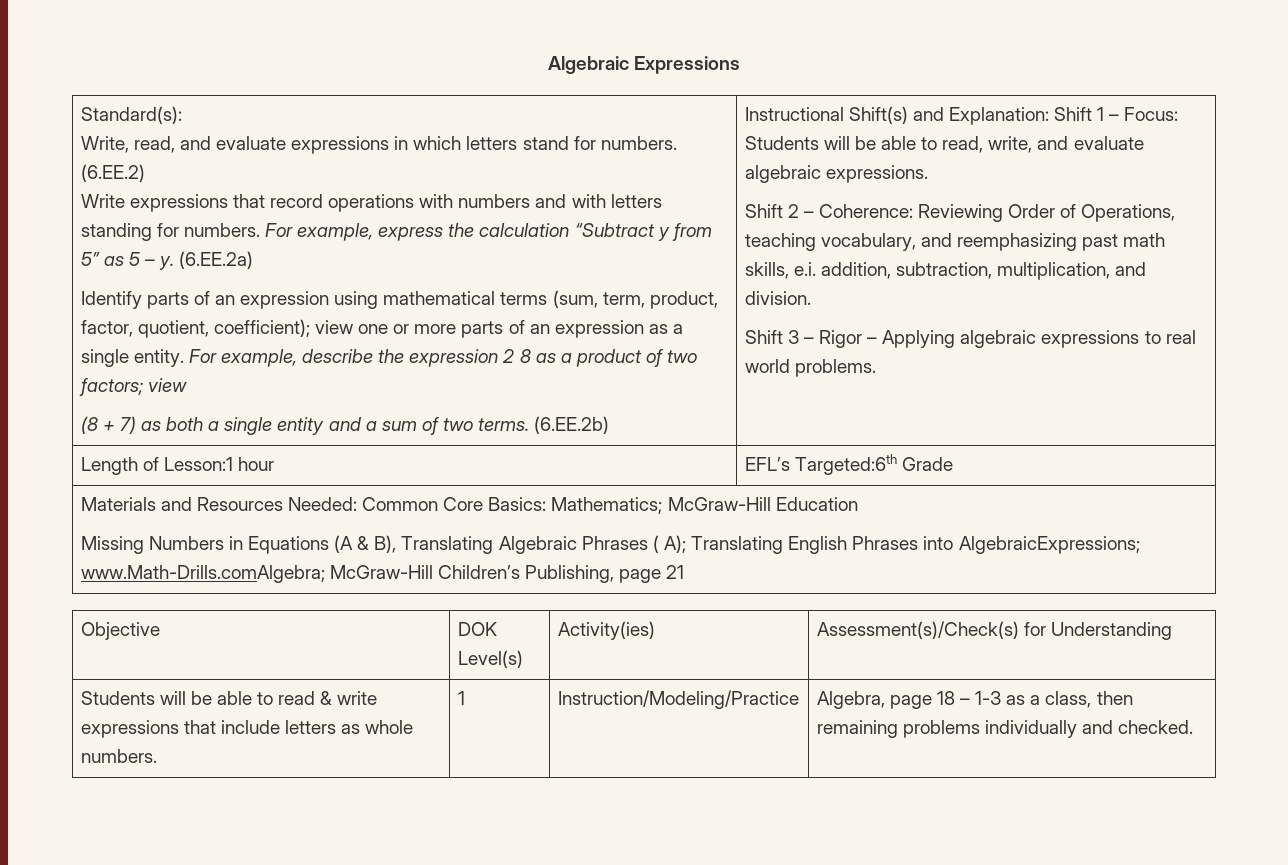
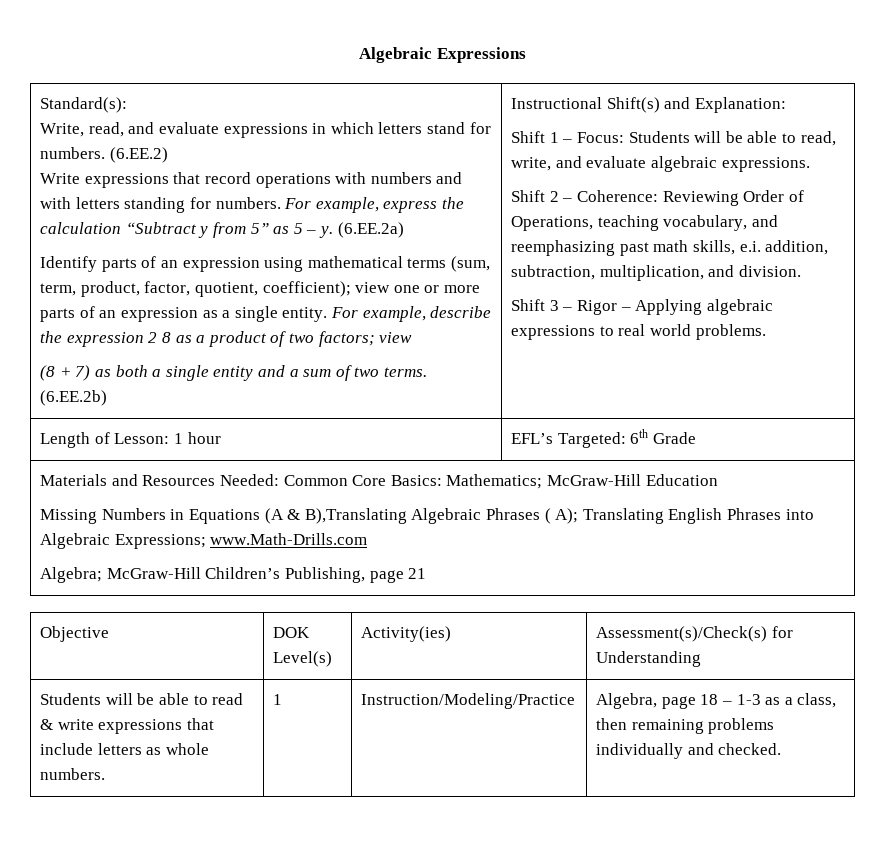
- Instructional Shift(s) and Explanation: Shift 1 – Focus: Students will be able to read, write, and evaluate algebraic expressions.
+ Instructional Shift(s) and Explanation:
+ Shift 1 – Focus: Students will be able to read, write, and evaluate algebraic expressions.
- Length of Lesson:1 hour | EFL’s Targeted:6th Grade
+ Length of Lesson: 1 hour | EFL’s Targeted: 6th Grade
  Materials and Resources Needed: Common Core Basics: Mathematics; McGraw-Hill Education
- Missing Numbers in Equations (A & B), Translating Algebraic Phrases ( A); Translating English Phrases into AlgebraicExpressions; www.Math-Drills.comAlgebra; McGraw-Hill Children’s Publishing, page 21
+ Missing Numbers in Equations (A & B),Translating Algebraic Phrases ( A); Translating English Phrases into Algebraic Expressions; www.Math-Drills.com
+ Algebra; McGraw-Hill Children’s Publishing, page 21

